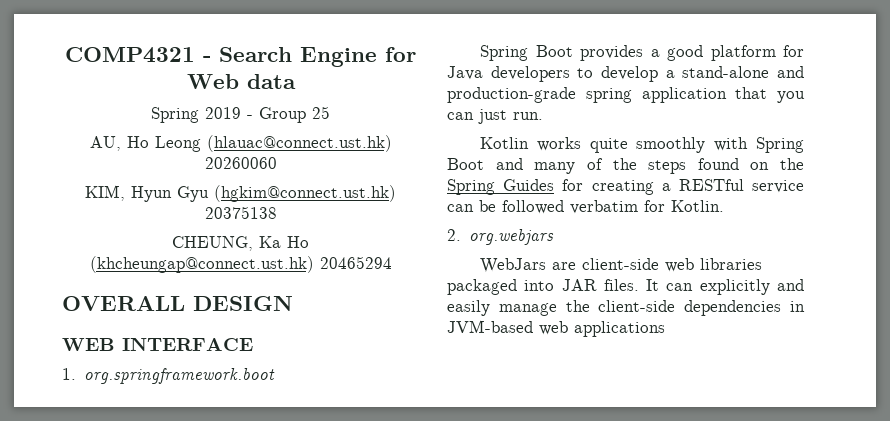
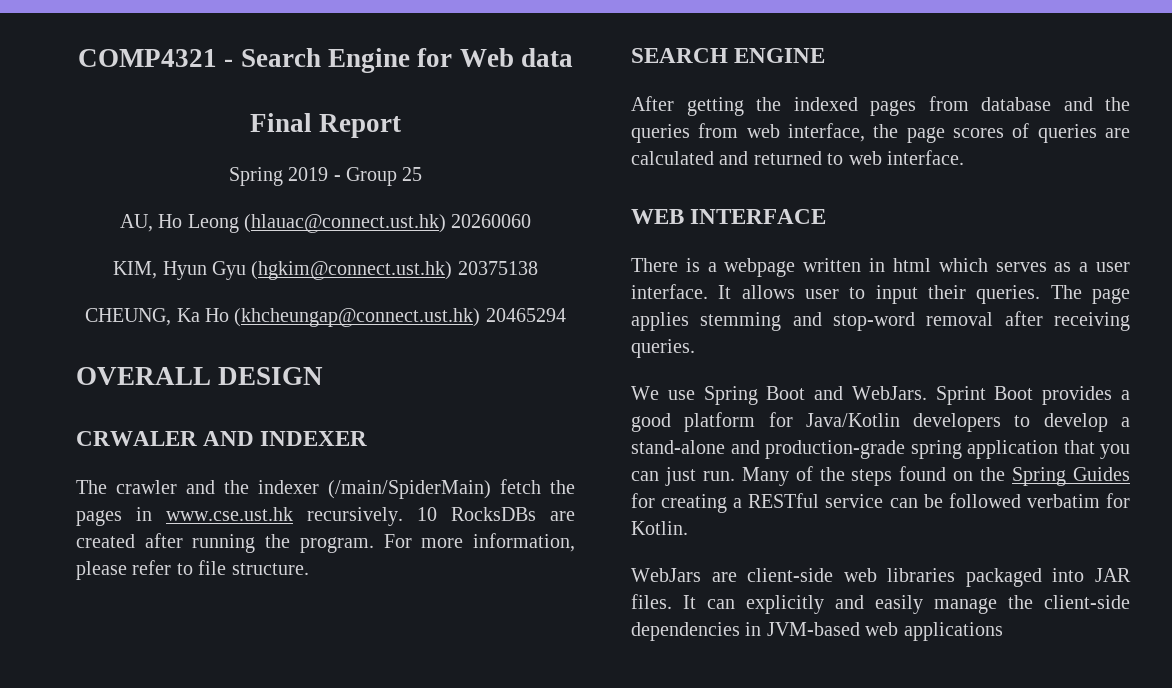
+ Final Report
+ CRWALER AND INDEXER
+ The crawler and the indexer (/main/SpiderMain) fetch the pages in www.cse.ust.hk recursively. 10 RocksDBs are created after running the program. For more information, please refer to file structure.
+ SEARCH ENGINE
+ After getting the indexed pages from database and the queries from web interface, the page scores of queries are calculated and returned to web interface.
  WEB INTERFACE
- 1. org.springframework.boot
- Spring Boot provides a good platform for Java developers to develop a stand-alone and production-grade spring application that you can just run.
- Kotlin works quite smoothly with Spring Boot and many of the steps found on the Spring Guides for creating a RESTful service can be followed verbatim for Kotlin.
+ There is a webpage written in html which serves as a user interface. It allows user to input their queries. The page applies stemming and stop-word removal after receiving queries.
+ We use Spring Boot and WebJars. Sprint Boot provides a good platform for Java/Kotlin developers to develop a stand-alone and production-grade spring application that you can just run. Many of the steps found on the Spring Guides for creating a RESTful service can be followed verbatim for Kotlin.
- 2. org.webjars

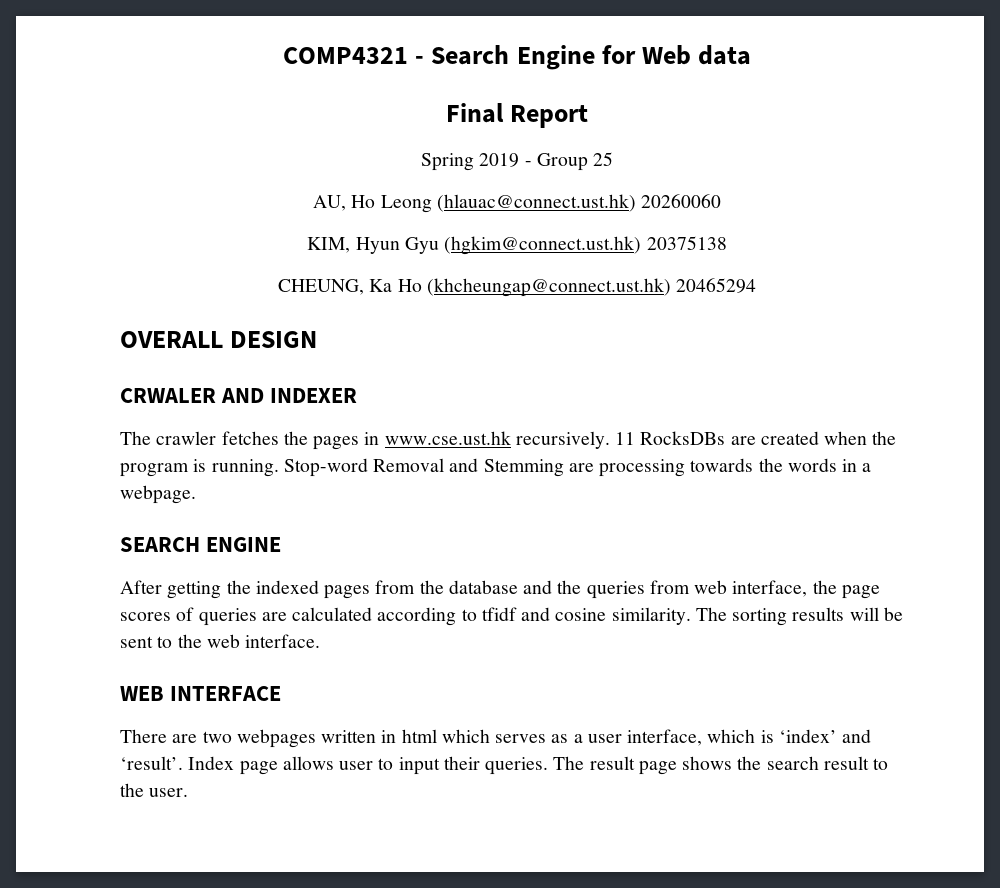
- The crawler and the indexer (/main/SpiderMain) fetch the pages in www.cse.ust.hk recursively.
+ The crawler fetches the pages in www.cse.ust.hk recursively.
- 10 RocksDBs are created after running the program. For more information, please refer to file structure.
+ 11 RocksDBs are created when the program is running. Stop-word Removal and Stemming are processing towards the words in a webpage.
- After getting the indexed pages from database and the queries from web interface, the page scores of queries are calculated and returned to web interface.
+ After getting the indexed pages from the database and the queries from web interface, the page scores of queries are calculated according to tfidf and cosine similarity. The sorting results will be sent to the web interface.
- There is a webpage written in html which serves as a user interface. It allows user to input their queries.
+ There are two webpages written in html which serves as a user interface, which is ‘index’ and ‘result’. Index page allows user to input their queries.
- The page applies stemming and stop-word removal after receiving queries.
- We use Spring Boot and WebJars. Sprint Boot provides a good platform for Java/Kotlin developers to develop a stand-alone and production-grade spring application that you can just run. Many of the steps found on the Spring Guides for creating a RESTful service can be followed verbatim for Kotlin.
- WebJars are client-side web libraries packaged into JAR files. It can explicitly and easily manage the client-side dependencies in JVM-based web applications
+ The result page shows the search result to the user.

